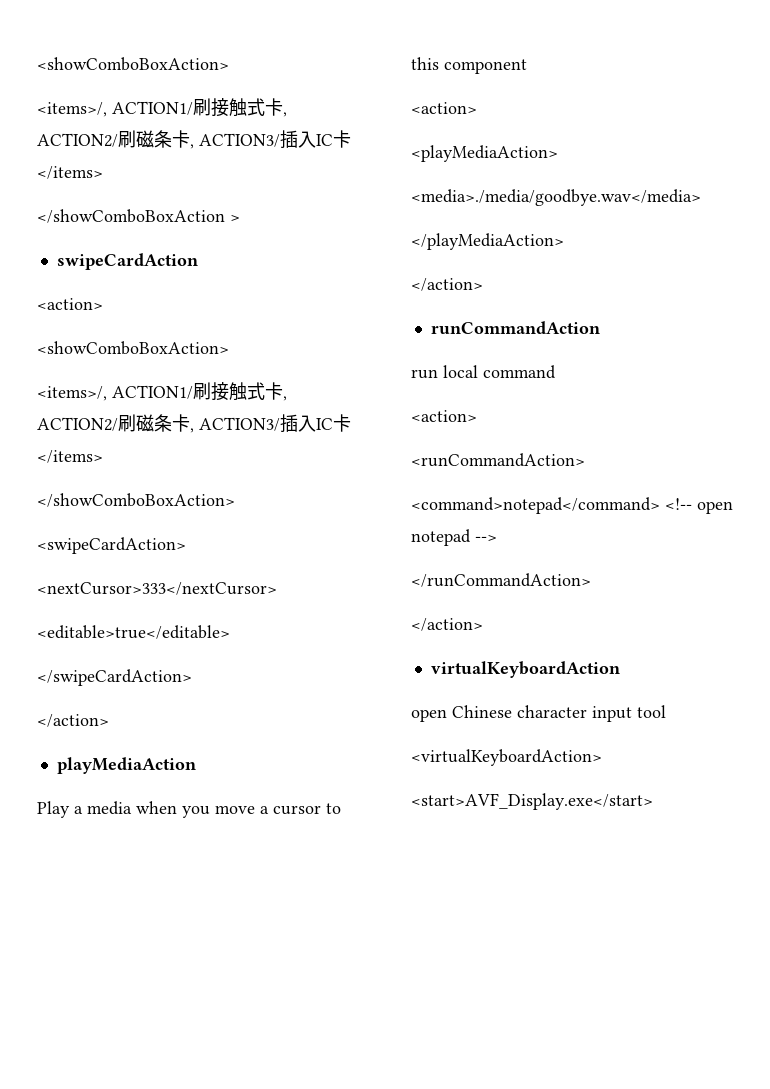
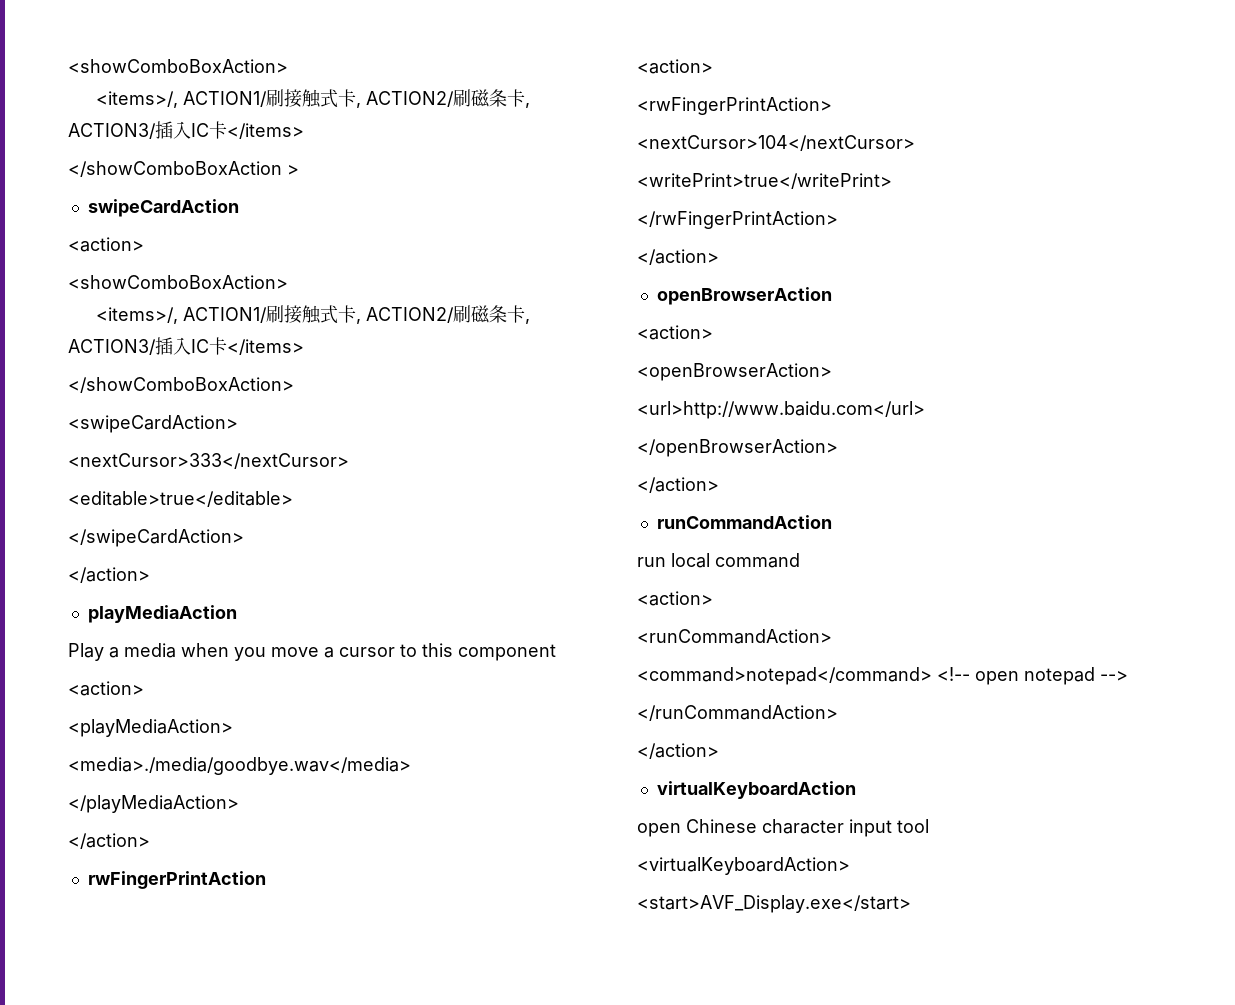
+ rwFingerPrintAction
+ <action>
+ <rwFingerPrintAction>
+ <nextCursor>104</nextCursor>
+ <writePrint>true</writePrint>
+ </rwFingerPrintAction>
+ </action>
+ openBrowserAction
+ <action>
+ <openBrowserAction>
+ <url>http://www.baidu.com</url>
+ </openBrowserAction>
+ </action>

